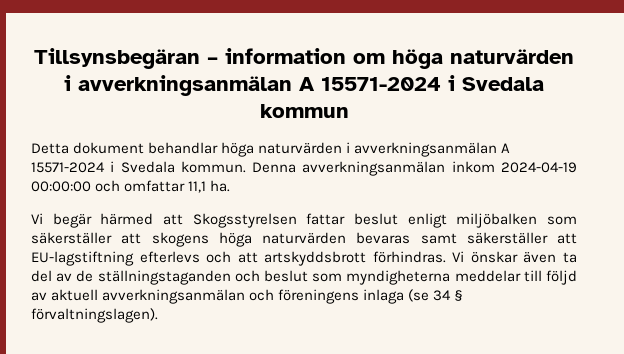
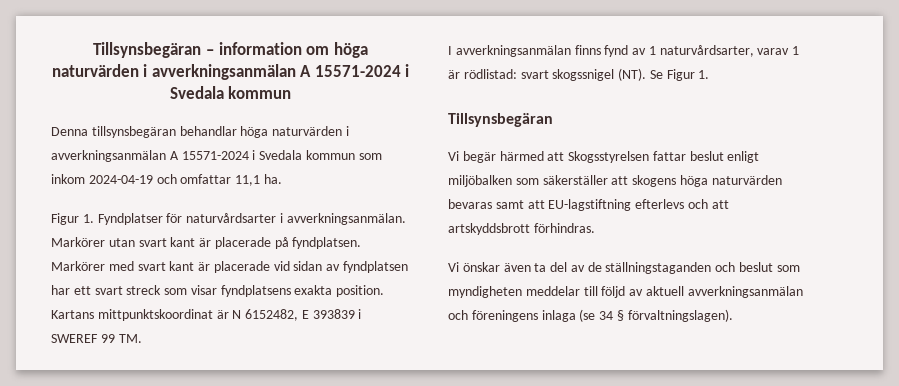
- Detta dokument behandlar höga naturvärden i avverkningsanmälan A 15571-2024 i Svedala kommun. Denna avverkningsanmälan inkom 2024-04-19 00:00:00 och omfattar 11,1 ha.
+ Denna tillsynsbegäran behandlar höga naturvärden i avverkningsanmälan A 15571-2024 i Svedala kommun som inkom 2024-04-19 och omfattar 11,1 ha.
+ Figur 1. Fyndplatser för naturvårdsarter i avverkningsanmälan. Markörer utan svart kant är placerade på fyndplatsen. Markörer med svart kant är placerade vid sidan av fyndplatsen har ett svart streck som visar fyndplatsens exakta position. Kartans mittpunktskoordinat är N 6152482, E 393839 i SWEREF 99 TM.
+ I avverkningsanmälan finns fynd av 1 naturvårdsarter, varav 1 är rödlistad: svart skogssnigel (NT). Se Figur 1.
+ Tillsynsbegäran
- Vi begär härmed att Skogsstyrelsen fattar beslut enligt miljöbalken som säkerställer att skogens höga naturvärden bevaras samt säkerställer att EU-lagstiftning efterlevs och att artskyddsbrott förhindras. Vi önskar även ta del av de ställningstaganden och beslut som myndigheterna meddelar till följd av aktuell avverkningsanmälan och föreningens inlaga (se 34 § förvaltningslagen).
+ Vi begär härmed att Skogsstyrelsen fattar beslut enligt miljöbalken som säkerställer att skogens höga naturvärden bevaras samt att EU-lagstiftning efterlevs och att artskyddsbrott förhindras.
+ Vi önskar även ta del av de ställningstaganden och beslut som myndigheten meddelar till följd av aktuell avverkningsanmälan och föreningens inlaga (se 34 § förvaltningslagen).

